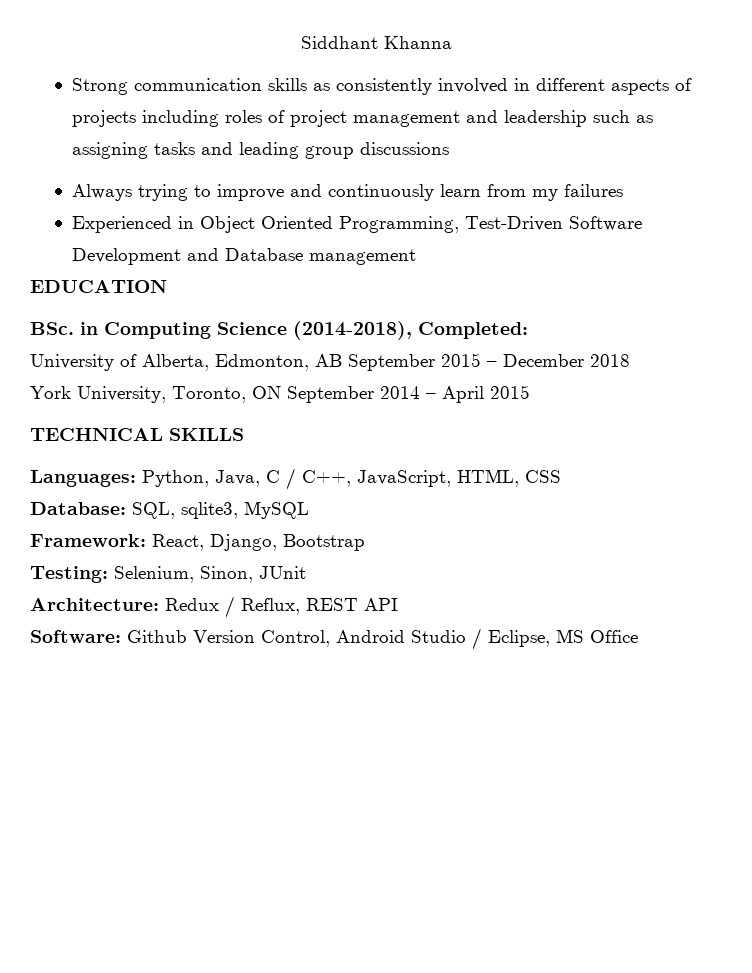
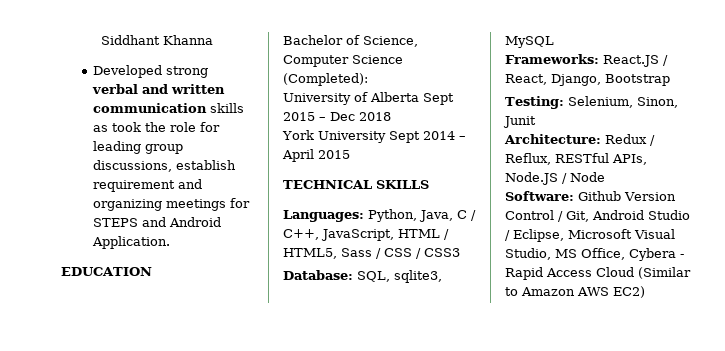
- Strong communication skills as consistently involved in different aspects of projects including roles of project management and leadership such as assigning tasks and leading group discussions
- Always trying to improve and continuously learn from my failures
- Experienced in Object Oriented Programming, Test-Driven Software Development and Database management
+ Developed strong verbal and written communication skills as took the role for leading group discussions, establish requirement and organizing meetings for STEPS and Android Application.
  EDUCATION
- BSc. in Computing Science (2014-2018), Completed:
- University of Alberta, Edmonton, AB September 2015 – December 2018
+ Bachelor of Science, Computer Science (Completed):
+ University of Alberta Sept 2015 – Dec 2018
- York University, Toronto, ON September 2014 – April 2015
+ York University Sept 2014 – April 2015
- Languages: Python, Java, C / C++, JavaScript, HTML, CSS
+ Languages: Python, Java, C / C++, JavaScript, HTML / HTML5, Sass / CSS / CSS3
- Framework: React, Django, Bootstrap
+ Frameworks: React.JS / React, Django, Bootstrap
- Testing: Selenium, Sinon, JUnit
+ Testing: Selenium, Sinon, Junit
- Architecture: Redux / Reflux, REST API
+ Architecture: Redux / Reflux, RESTful APIs, Node.JS / Node
- Software: Github Version Control, Android Studio / Eclipse, MS Office
+ Software: Github Version Control / Git, Android Studio / Eclipse, Microsoft Visual Studio, MS Office, Cybera - Rapid Access Cloud (Similar to Amazon AWS EC2)

